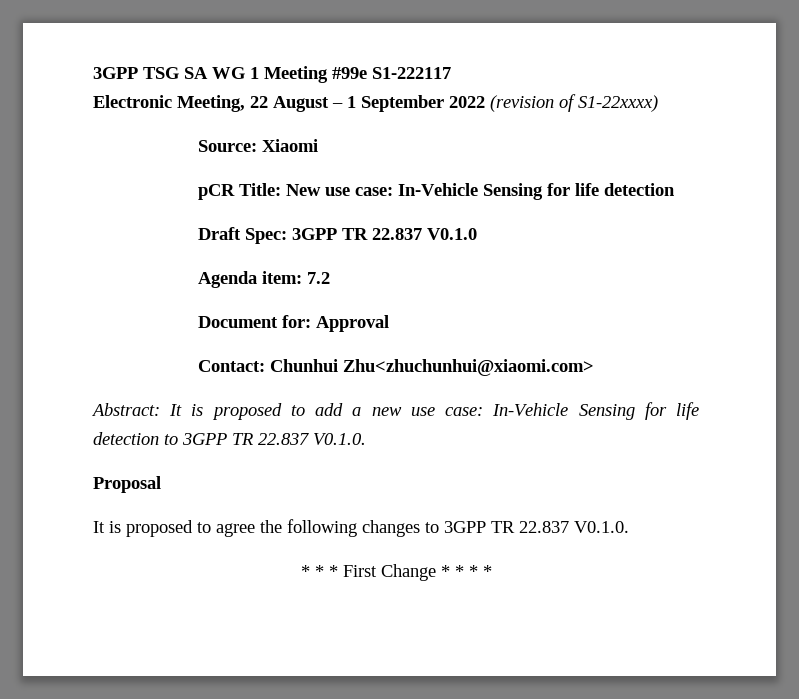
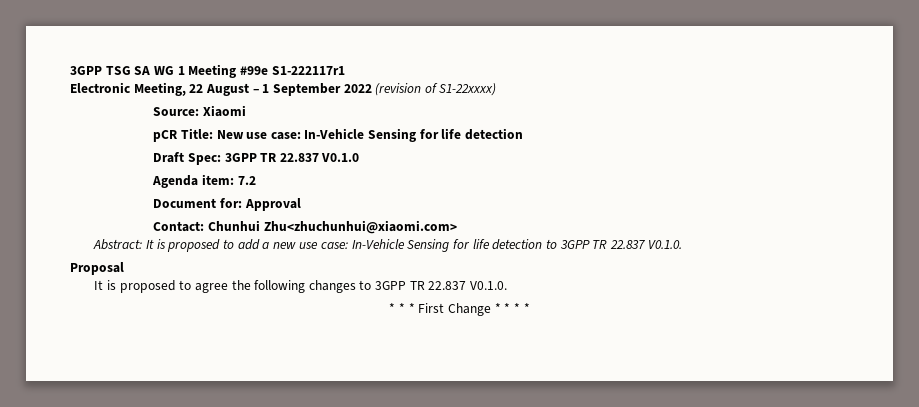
- 3GPP TSG SA WG 1 Meeting #99e S1-222117
+ 3GPP TSG SA WG 1 Meeting #99e S1-222117r1

